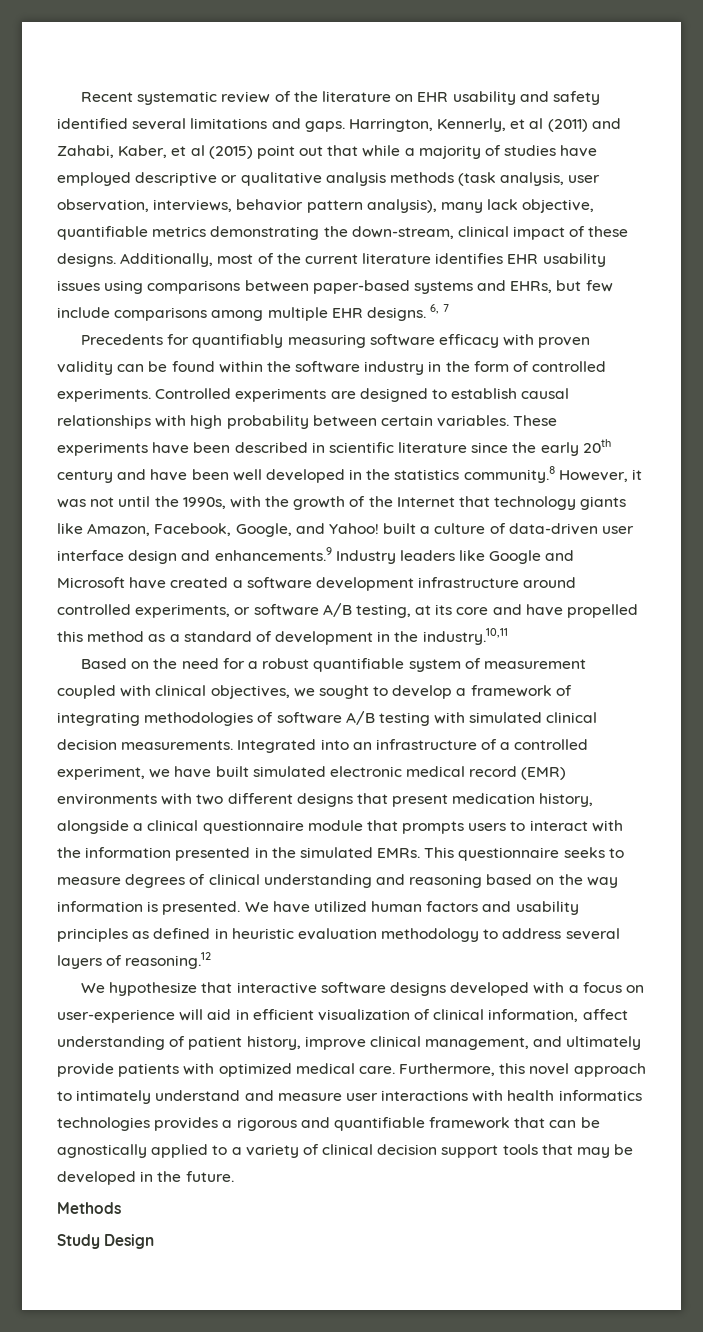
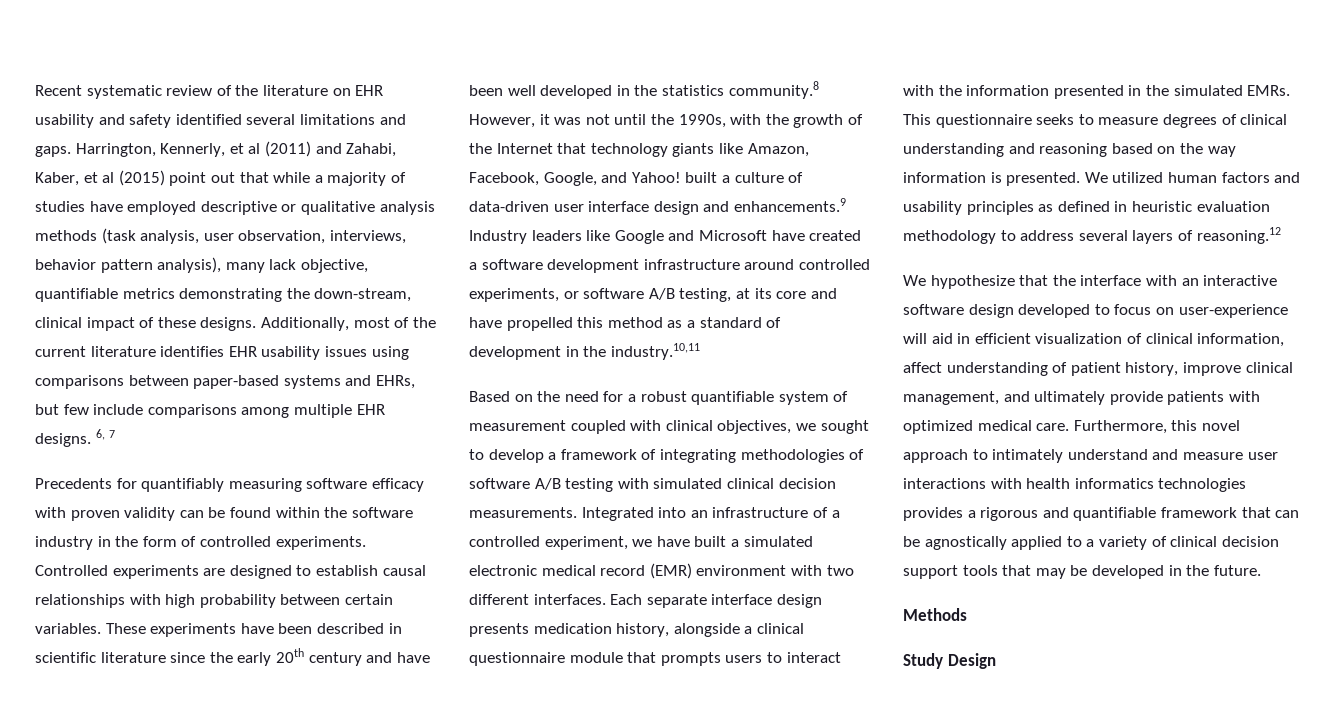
- Integrated into an infrastructure of a controlled experiment, we have built simulated electronic medical record (EMR) environments with two different designs that present medication history, alongside a clinical questionnaire module that prompts users to interact with the information presented in the simulated EMRs.
+ Integrated into an infrastructure of a controlled experiment, we have built a simulated electronic medical record (EMR) environment with two different interfaces. Each separate interface design presents medication history, alongside a clinical questionnaire module that prompts users to interact with the information presented in the simulated EMRs.
- We have utilized human factors and usability principles as defined in heuristic evaluation methodology to address several layers of reasoning.12
+ We utilized human factors and usability principles as defined in heuristic evaluation methodology to address several layers of reasoning.12
- We hypothesize that interactive software designs developed with a focus on user-experience will aid in efficient visualization of clinical information, affect understanding of patient history, improve clinical management, and ultimately provide patients with optimized medical care.
+ We hypothesize that the interface with an interactive software design developed to focus on user-experience will aid in efficient visualization of clinical information, affect understanding of patient history, improve clinical management, and ultimately provide patients with optimized medical care.

